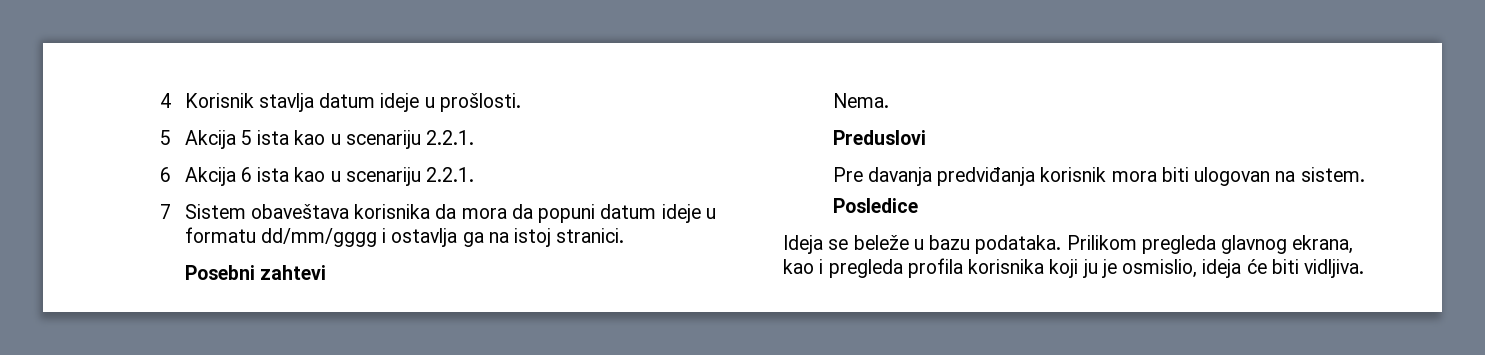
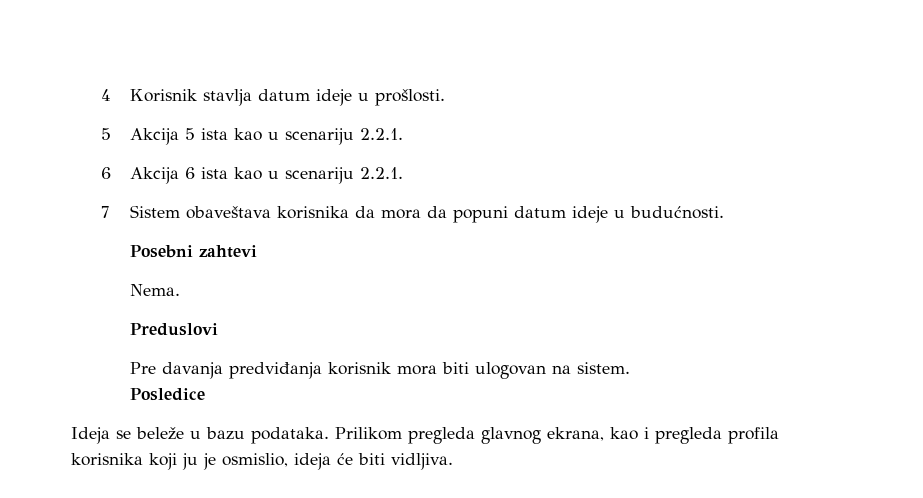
- 7 Sistem obaveštava korisnika da mora da popuni datum ideje u formatu dd/mm/gggg i ostavlja ga na istoj stranici.
+ 7 Sistem obaveštava korisnika da mora da popuni datum ideje u budućnosti.

